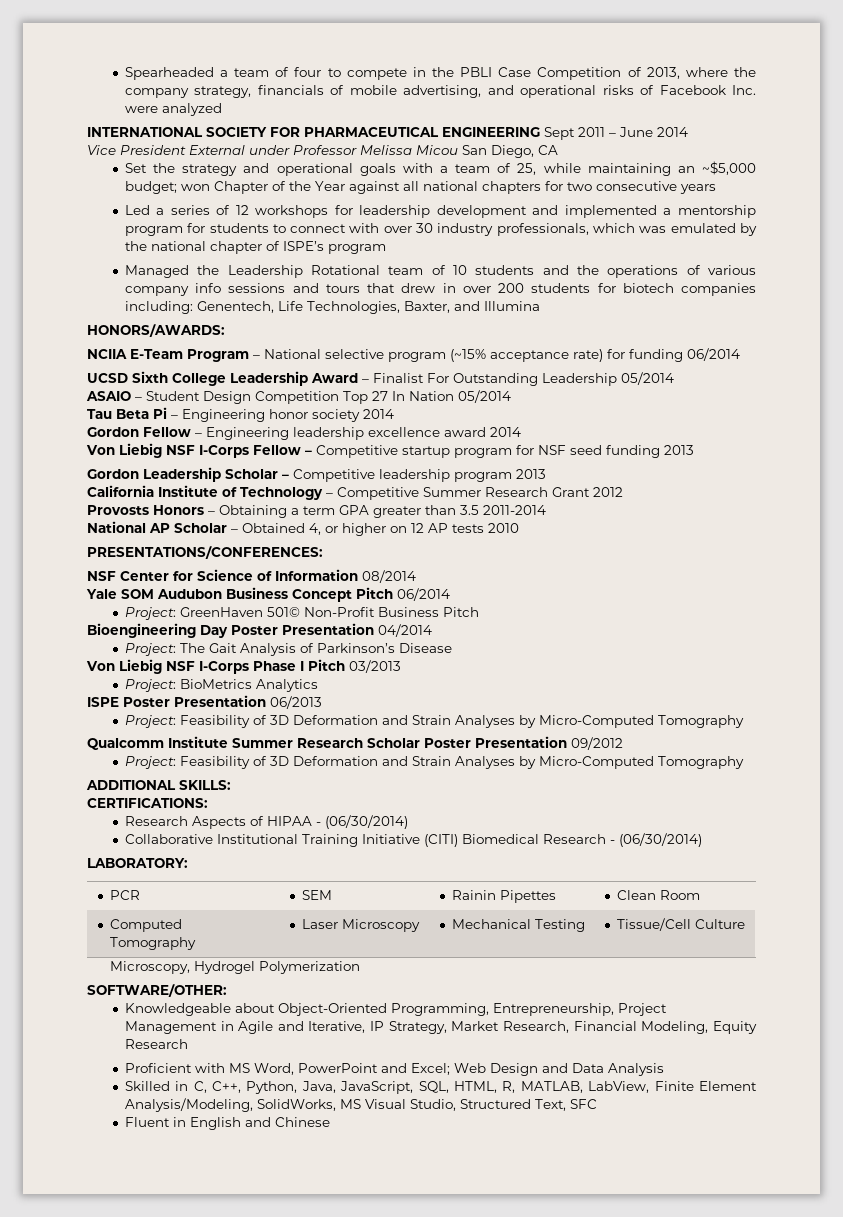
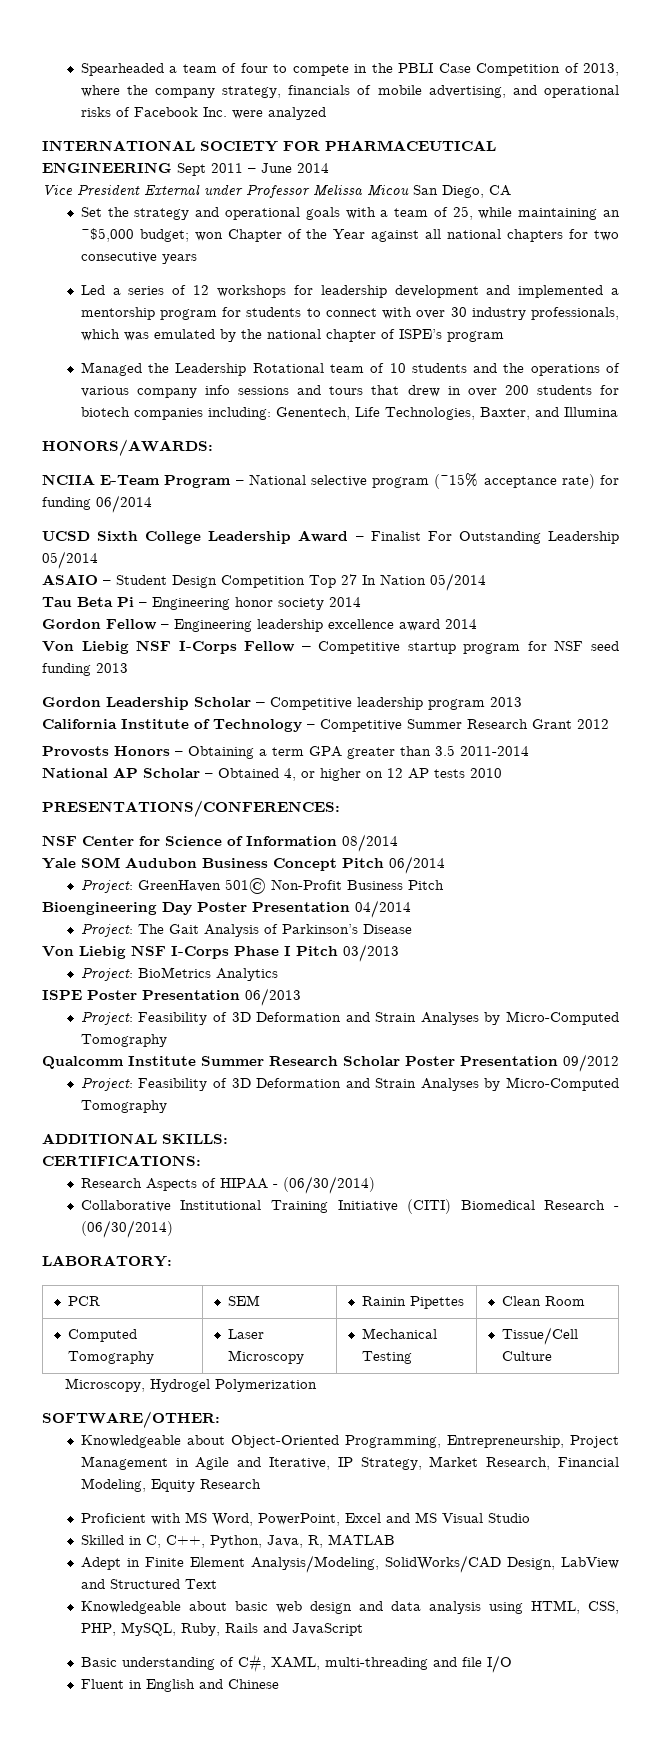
- Proficient with MS Word, PowerPoint and Excel; Web Design and Data Analysis
+ Proficient with MS Word, PowerPoint, Excel and MS Visual Studio
- Skilled in C, C++, Python, Java, JavaScript, SQL, HTML, R, MATLAB, LabView, Finite Element Analysis/Modeling, SolidWorks, MS Visual Studio, Structured Text, SFC
+ Skilled in C, C++, Python, Java, R, MATLAB
+ Adept in Finite Element Analysis/Modeling, SolidWorks/CAD Design, LabView and Structured Text
+ Knowledgeable about basic web design and data analysis using HTML, CSS, PHP, MySQL, Ruby, Rails and JavaScript
+ Basic understanding of C#, XAML, multi-threading and file I/O

